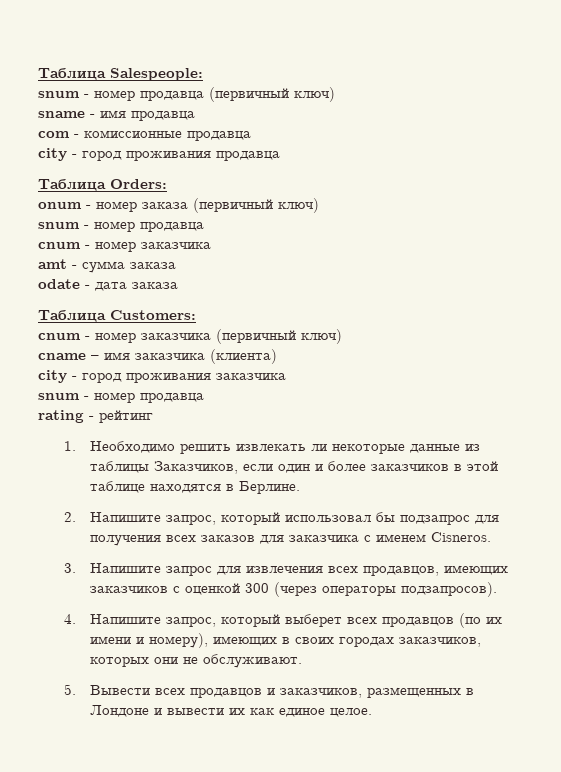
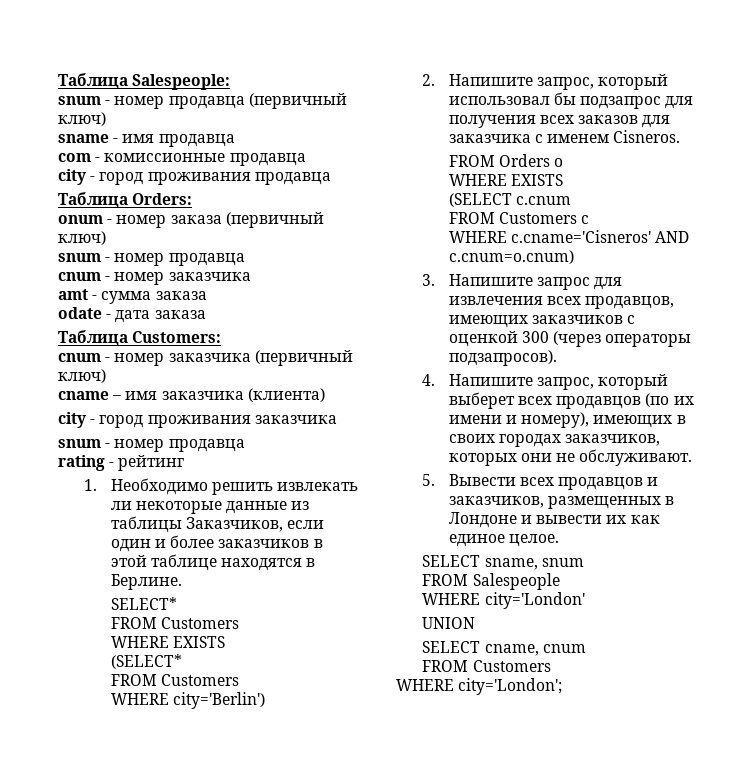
+ SELECT*
+ FROM Customers
+ WHERE EXISTS
+ (SELECT*
+ FROM Customers
+ WHERE city='Berlin')
+ FROM Orders o
+ WHERE EXISTS
+ (SELECT c.cnum
+ FROM Customers c
+ WHERE c.cname='Cisneros' AND c.cnum=o.cnum)
+ SELECT sname, snum
+ FROM Salespeople
+ WHERE city='London'
+ UNION
+ SELECT cname, cnum
+ FROM Customers
+ WHERE city='London';

